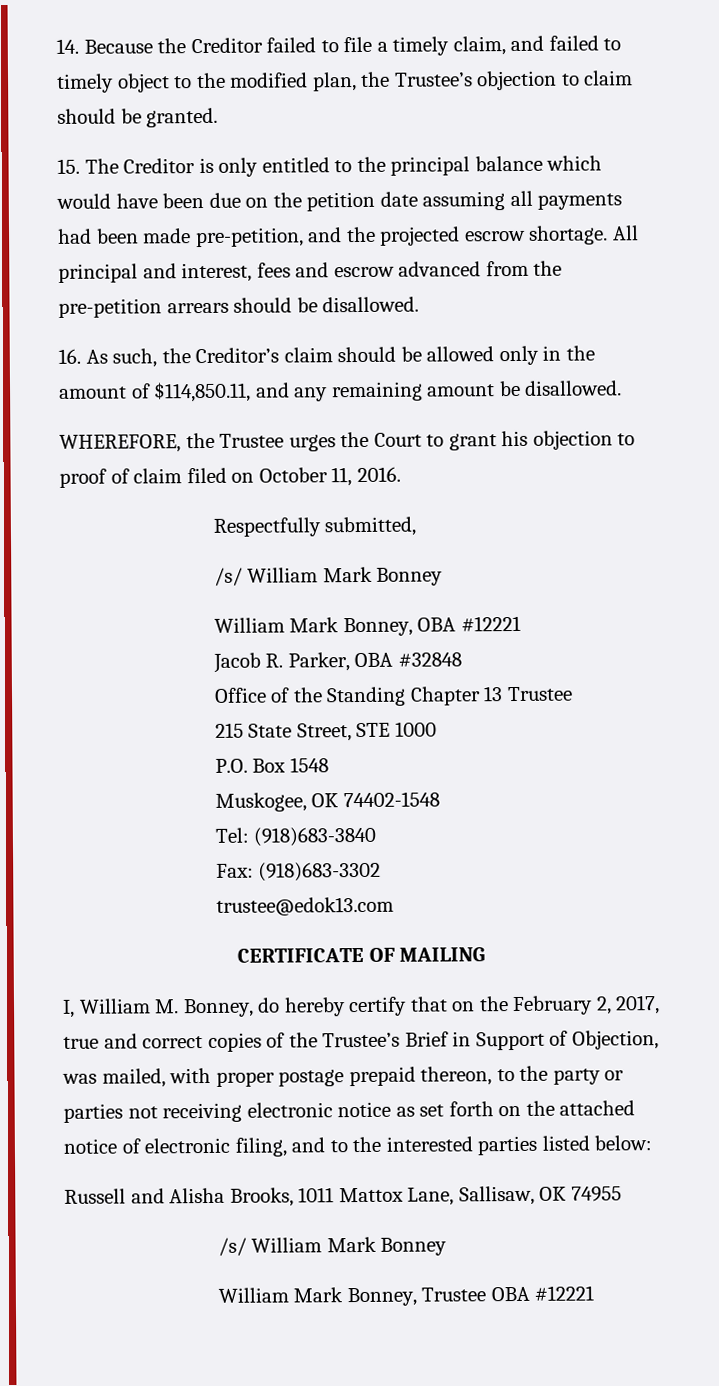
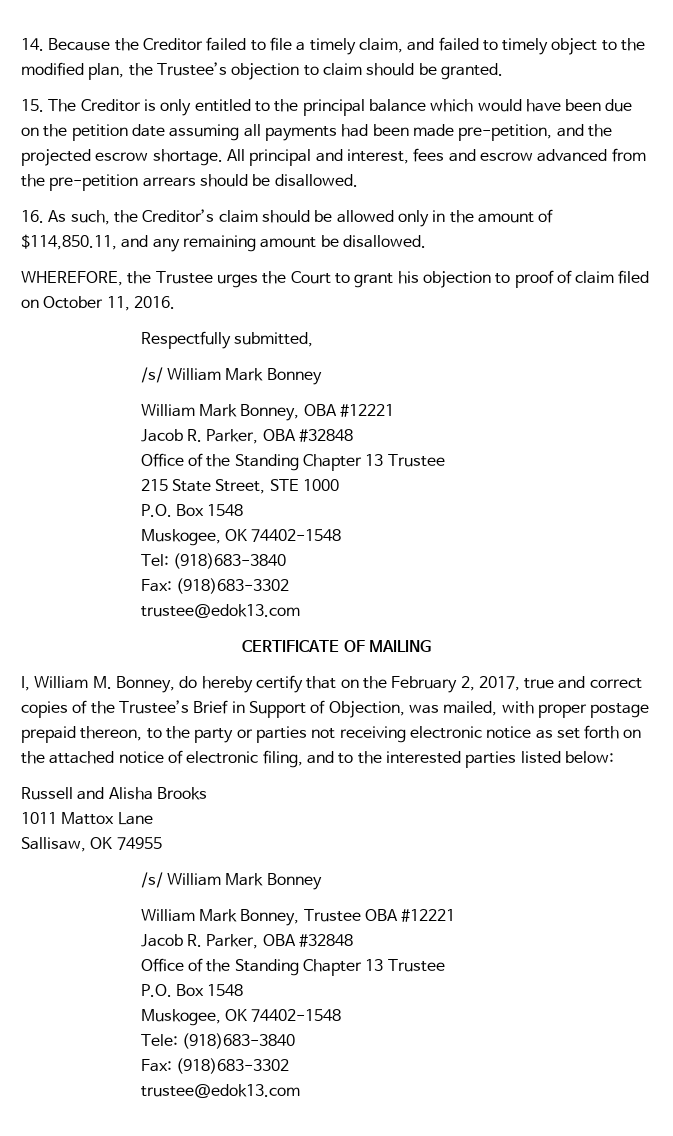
- Russell and Alisha Brooks, 1011 Mattox Lane, Sallisaw, OK 74955
+ Russell and Alisha Brooks
+ 1011 Mattox Lane
+ Sallisaw, OK 74955
  William Mark Bonney, Trustee OBA #12221
+ Jacob R. Parker, OBA #32848
+ Office of the Standing Chapter 13 Trustee
+ P.O. Box 1548
+ Muskogee, OK 74402-1548
+ Tele: (918)683-3840
+ Fax: (918)683-3302
+ trustee@edok13.com

